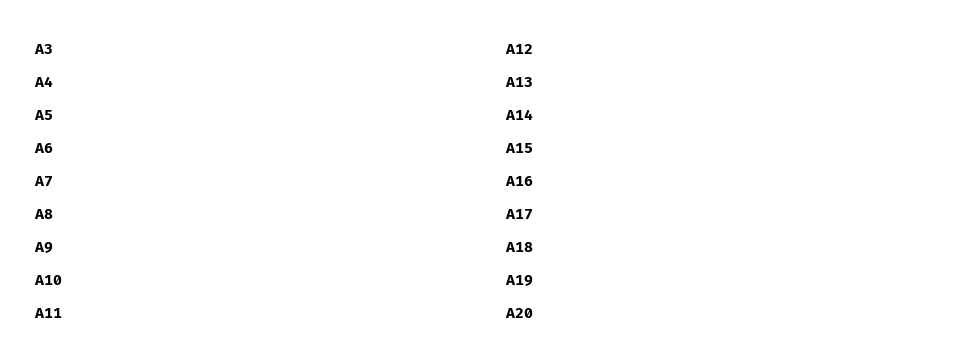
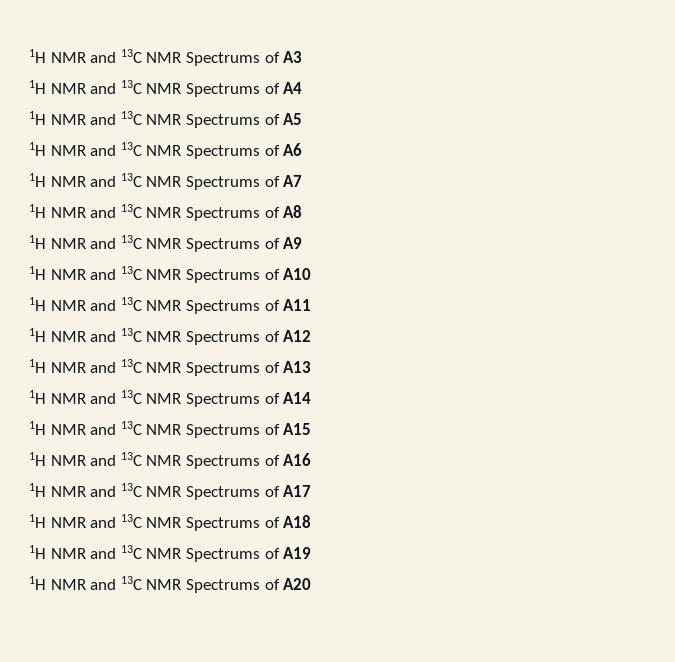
- A3
- A4
- A5
- A6
- A7
- A8
- A9
- A10
- A11
- A12
- A13
- A14
- A15
- A16
- A17
- A18
- A19
- A20
+ 1H NMR and 13C NMR Spectrums of A3
+ 1H NMR and 13C NMR Spectrums of A4
+ 1H NMR and 13C NMR Spectrums of A5
+ 1H NMR and 13C NMR Spectrums of A6
+ 1H NMR and 13C NMR Spectrums of A7
+ 1H NMR and 13C NMR Spectrums of A8
+ 1H NMR and 13C NMR Spectrums of A9
+ 1H NMR and 13C NMR Spectrums of A10
+ 1H NMR and 13C NMR Spectrums of A11
+ 1H NMR and 13C NMR Spectrums of A12
+ 1H NMR and 13C NMR Spectrums of A13
+ 1H NMR and 13C NMR Spectrums of A14
+ 1H NMR and 13C NMR Spectrums of A15
+ 1H NMR and 13C NMR Spectrums of A16
+ 1H NMR and 13C NMR Spectrums of A17
+ 1H NMR and 13C NMR Spectrums of A18
+ 1H NMR and 13C NMR Spectrums of A19
+ 1H NMR and 13C NMR Spectrums of A20

